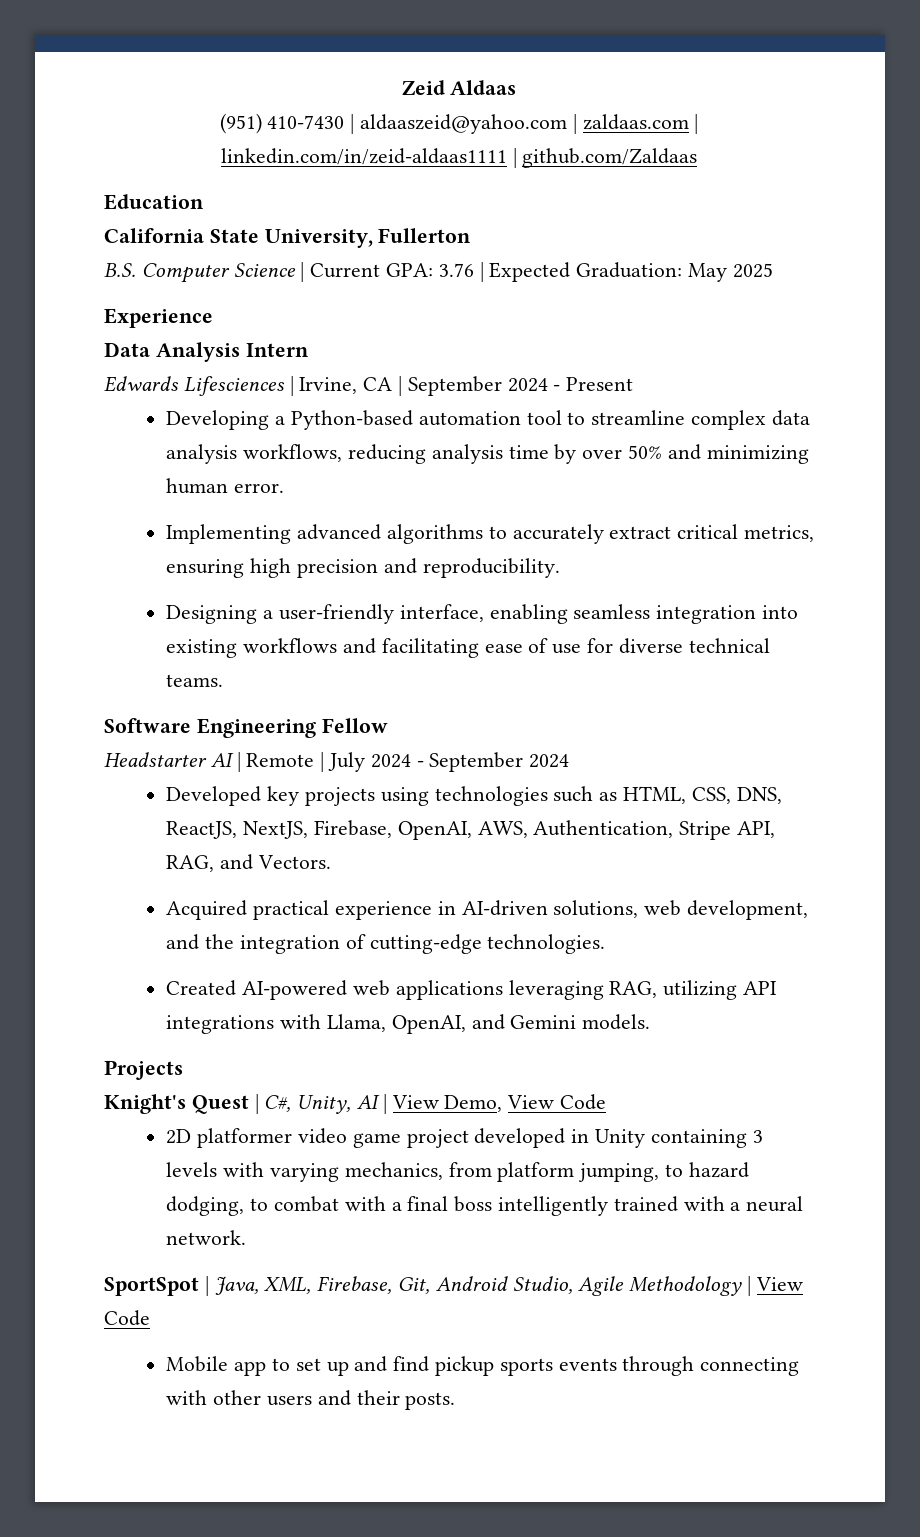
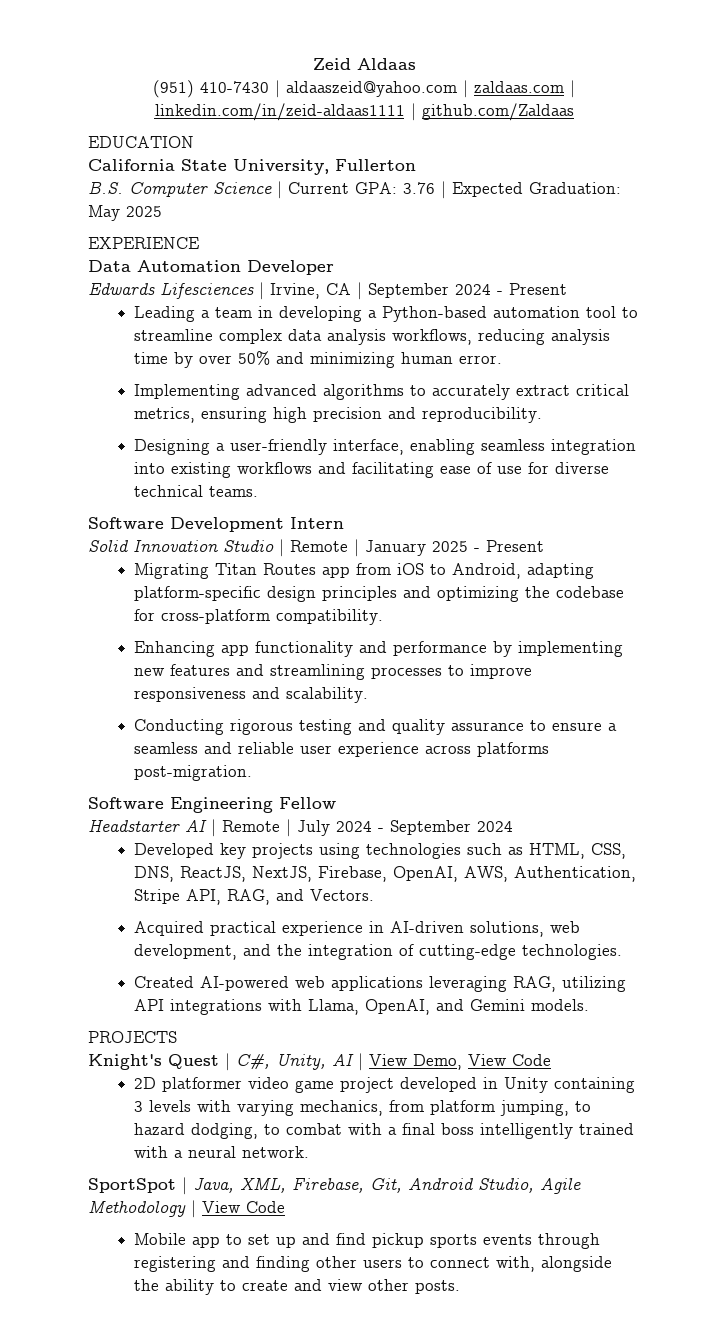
- Education
+ EDUCATION
- Experience
+ EXPERIENCE
- Data Analysis Intern
+ Data Automation Developer
- Developing a Python-based automation tool to streamline complex data analysis workflows, reducing analysis time by over 50% and minimizing human error.
+ Leading a team in developing a Python-based automation tool to streamline complex data analysis workflows, reducing analysis time by over 50% and minimizing human error.
+ Software Development Intern
+ Solid Innovation Studio | Remote | January 2025 - Present
+ Migrating Titan Routes app from iOS to Android, adapting platform-specific design principles and optimizing the codebase for cross-platform compatibility.
+ Enhancing app functionality and performance by implementing new features and streamlining processes to improve responsiveness and scalability.
+ Conducting rigorous testing and quality assurance to ensure a seamless and reliable user experience across platforms post-migration.
- Projects
+ PROJECTS
- Mobile app to set up and find pickup sports events through connecting with other users and their posts.
+ Mobile app to set up and find pickup sports events through registering and finding other users to connect with, alongside the ability to create and view other posts.

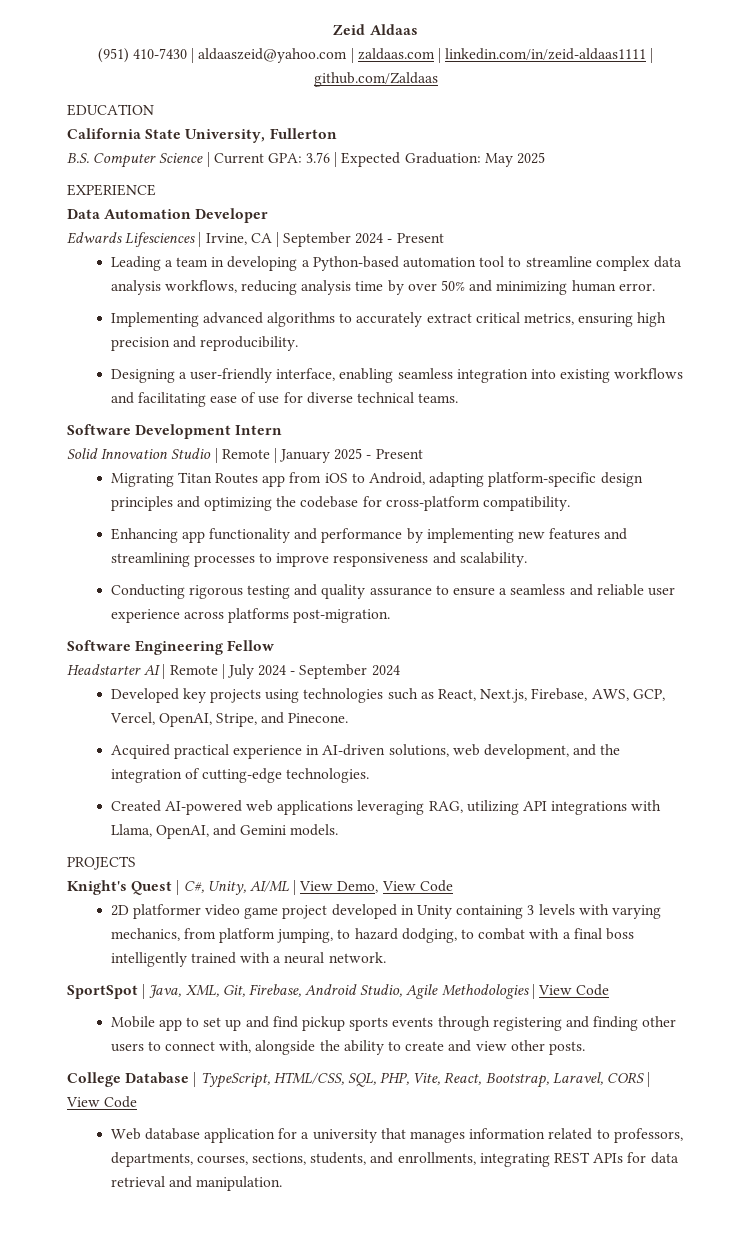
- Developed key projects using technologies such as HTML, CSS, DNS, ReactJS, NextJS, Firebase, OpenAI, AWS, Authentication, Stripe API, RAG, and Vectors.
+ Developed key projects using technologies such as React, Next.js, Firebase, AWS, GCP, Vercel, OpenAI, Stripe, and Pinecone.
- Knight's Quest | C#, Unity, AI | View Demo, View Code
+ Knight's Quest | C#, Unity, AI/ML | View Demo, View Code
- SportSpot | Java, XML, Firebase, Git, Android Studio, Agile Methodology | View Code
+ SportSpot | Java, XML, Git, Firebase, Android Studio, Agile Methodologies | View Code
+ College Database | TypeScript, HTML/CSS, SQL, PHP, Vite, React, Bootstrap, Laravel, CORS | View Code
+ Web database application for a university that manages information related to professors, departments, courses, sections, students, and enrollments, integrating REST APIs for data retrieval and manipulation.

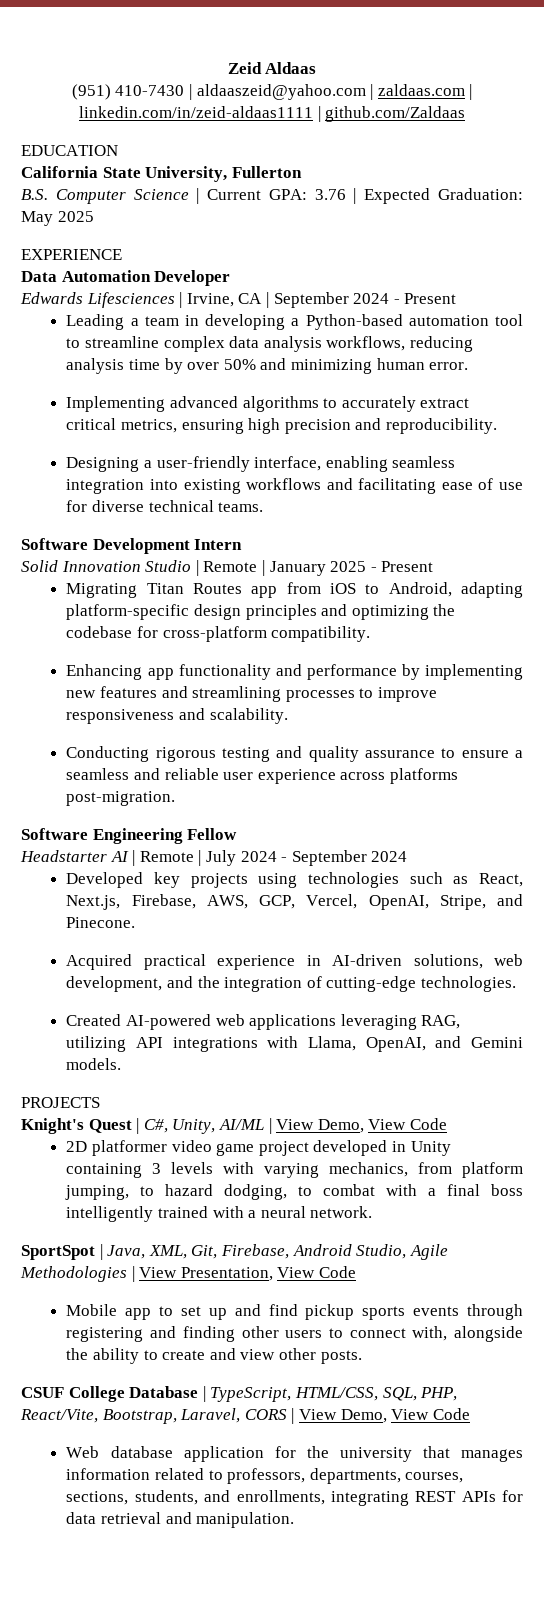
- SportSpot | Java, XML, Git, Firebase, Android Studio, Agile Methodologies | View Code
+ SportSpot | Java, XML, Git, Firebase, Android Studio, Agile Methodologies | View Presentation, View Code
- College Database | TypeScript, HTML/CSS, SQL, PHP, Vite, React, Bootstrap, Laravel, CORS | View Code
+ CSUF College Database | TypeScript, HTML/CSS, SQL, PHP, React/Vite, Bootstrap, Laravel, CORS | View Demo, View Code
- Web database application for a university that manages information related to professors, departments, courses, sections, students, and enrollments, integrating REST APIs for data retrieval and manipulation.
+ Web database application for the university that manages information related to professors, departments, courses, sections, students, and enrollments, integrating REST APIs for data retrieval and manipulation.

